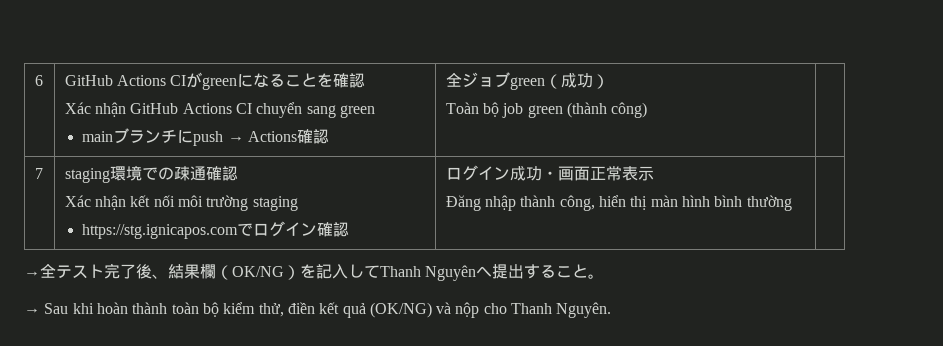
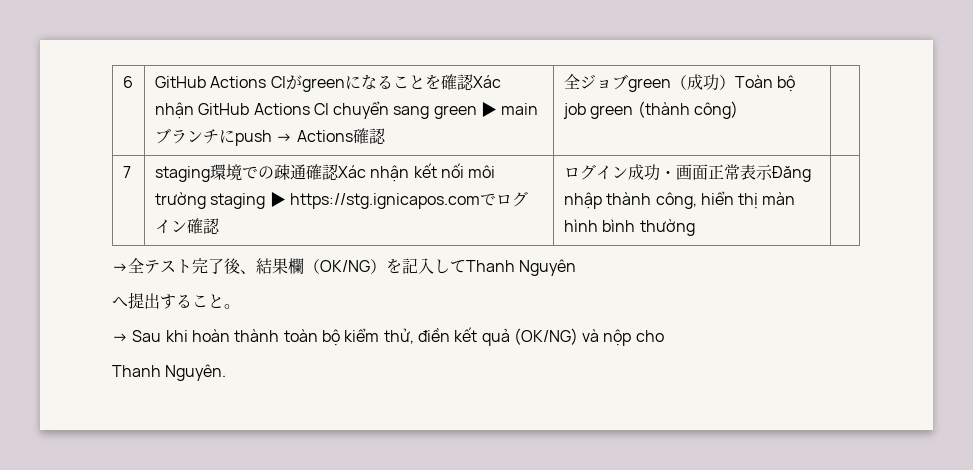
- 6 | GitHub Actions CIがgreenになることを確認
- Xác nhận GitHub Actions CI chuyển sang green
- mainブランチにpush → Actions確認 | 全ジョブgreen（成功）
- Toàn bộ job green (thành công) |
+ 6 | GitHub Actions CIがgreenになることを確認Xác nhận GitHub Actions CI chuyển sang green ▶ mainブランチにpush → Actions確認 | 全ジョブgreen（成功）Toàn bộ job green (thành công) |
- 7 | staging環境での疎通確認
- Xác nhận kết nối môi trường staging
- https://stg.ignicapos.comでログイン確認 | ログイン成功・画面正常表示
- Đăng nhập thành công, hiển thị màn hình bình thường |
+ 7 | staging環境での疎通確認Xác nhận kết nối môi trường staging ▶ https://stg.ignicapos.comでログイン確認 | ログイン成功・画面正常表示Đăng nhập thành công, hiển thị màn hình bình thường |
- →全テスト完了後、結果欄（OK/NG）を記入してThanh Nguyênへ提出すること。
+ →全テスト完了後、結果欄（OK/NG）を記入してThanh Nguyên
+ へ提出すること。
- → Sau khi hoàn thành toàn bộ kiểm thử, điền kết quả (OK/NG) và nộp cho Thanh Nguyên.
+ → Sau khi hoàn thành toàn bộ kiểm thử, điền kết quả (OK/NG) và nộp cho
+ Thanh Nguyên.

